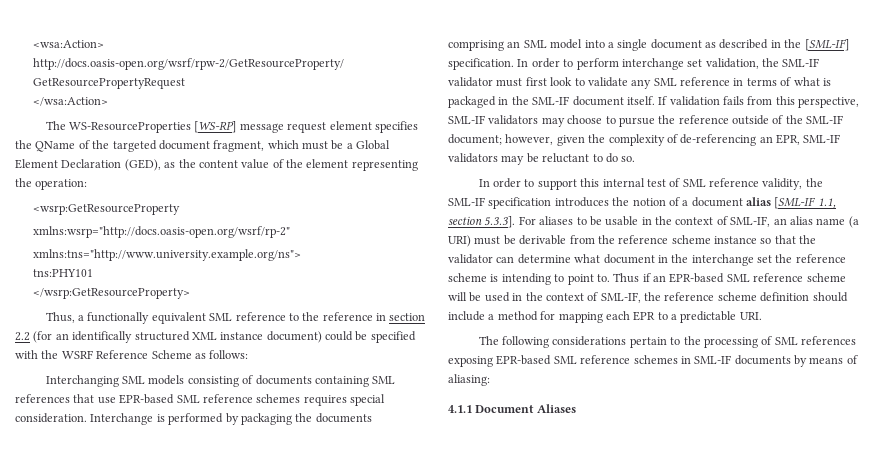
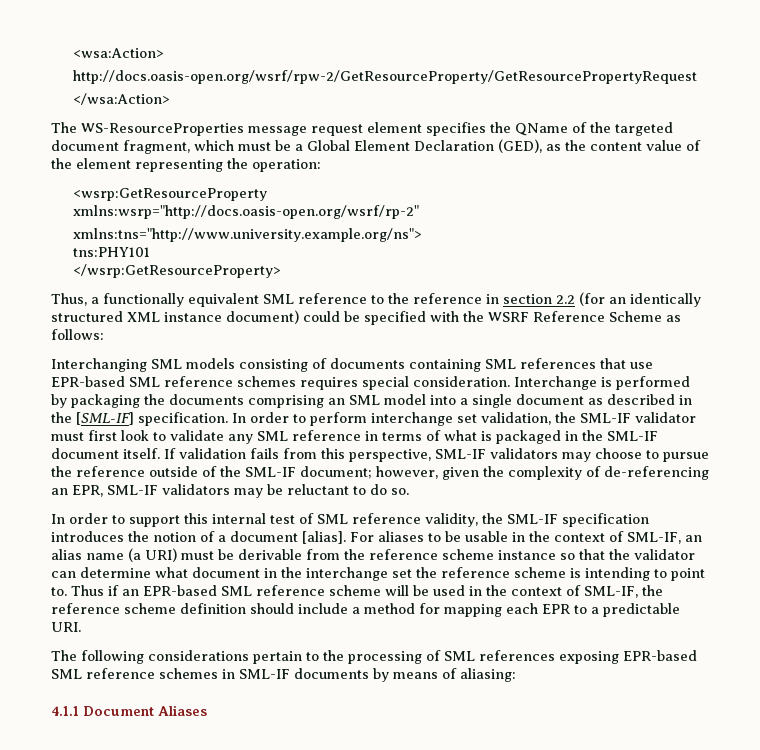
- The WS-ResourceProperties [WS-RP] message request element specifies the QName of the targeted document fragment, which must be a Global Element Declaration (GED), as the content value of the element representing the operation:
+ The WS-ResourceProperties message request element specifies the QName of the targeted document fragment, which must be a Global Element Declaration (GED), as the content value of the element representing the operation:
- Thus, a functionally equivalent SML reference to the reference in section 2.2 (for an identifically structured XML instance document) could be specified with the WSRF Reference Scheme as follows:
+ Thus, a functionally equivalent SML reference to the reference in section 2.2 (for an identically structured XML instance document) could be specified with the WSRF Reference Scheme as follows:
- In order to support this internal test of SML reference validity, the SML-IF specification introduces the notion of a document alias [SML-IF 1.1, section 5.3.3]. For aliases to be usable in the context of SML-IF, an alias name (a URI) must be derivable from the reference scheme instance so that the validator can determine what document in the interchange set the reference scheme is intending to point to.
+ In order to support this internal test of SML reference validity, the SML-IF specification introduces the notion of a document [alias]. For aliases to be usable in the context of SML-IF, an alias name (a URI) must be derivable from the reference scheme instance so that the validator can determine what document in the interchange set the reference scheme is intending to point to.

